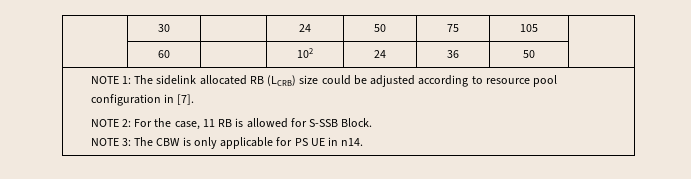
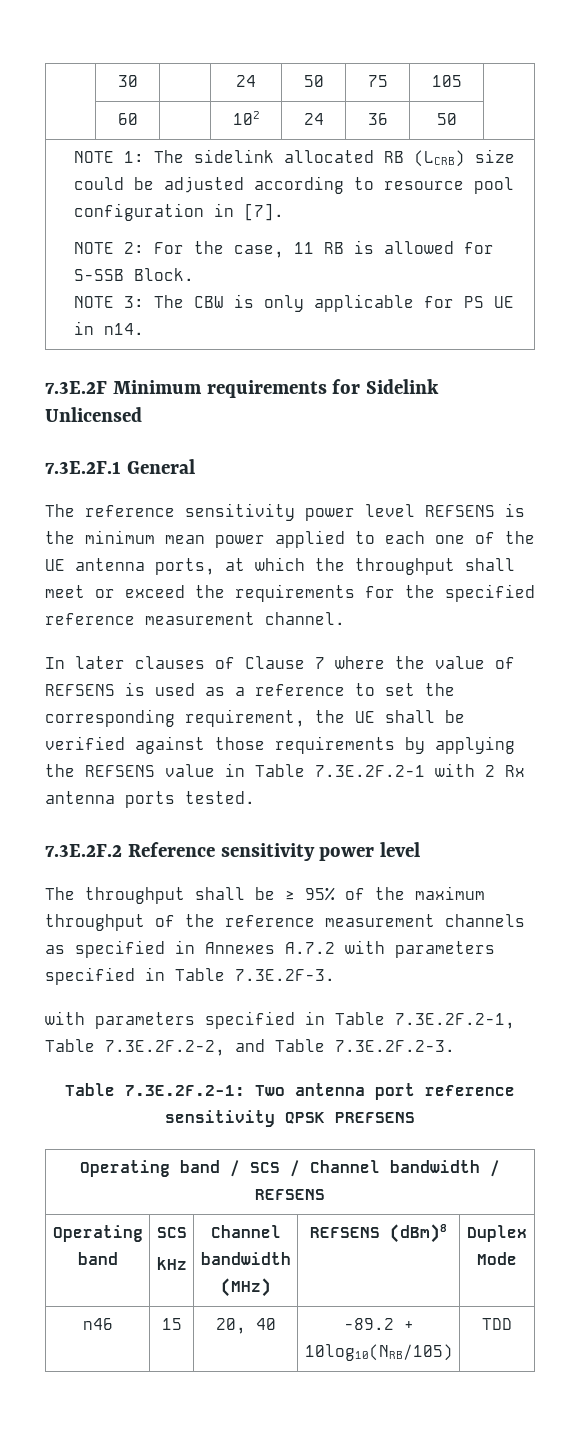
+ 7.3E.2F Minimum requirements for Sidelink Unlicensed
+ 7.3E.2F.1 General
+ The reference sensitivity power level REFSENS is the minimum mean power applied to each one of the UE antenna ports, at which the throughput shall meet or exceed the requirements for the specified reference measurement channel.
+ In later clauses of Clause 7 where the value of REFSENS is used as a reference to set the corresponding requirement, the UE shall be verified against those requirements by applying the REFSENS value in Table 7.3E.2F.2-1 with 2 Rx antenna ports tested.
+ 7.3E.2F.2 Reference sensitivity power level
+ The throughput shall be ≥ 95% of the maximum throughput of the reference measurement channels as specified in Annexes A.7.2 with parameters specified in Table 7.3E.2F-3.
+ with parameters specified in Table 7.3E.2F.2-1, Table 7.3E.2F.2-2, and Table 7.3E.2F.2-3.
+ Table 7.3E.2F.2-1: Two antenna port reference sensitivity QPSK PREFSENS
+ Operating band / SCS / Channel bandwidth / REFSENS
+ Operating band | SCS
+ kHz | Channel bandwidth (MHz) | REFSENS (dBm)8 | Duplex Mode
+ n46 | 15 | 20, 40 | -89.2 + 10log10(NRB/105) | TDD

